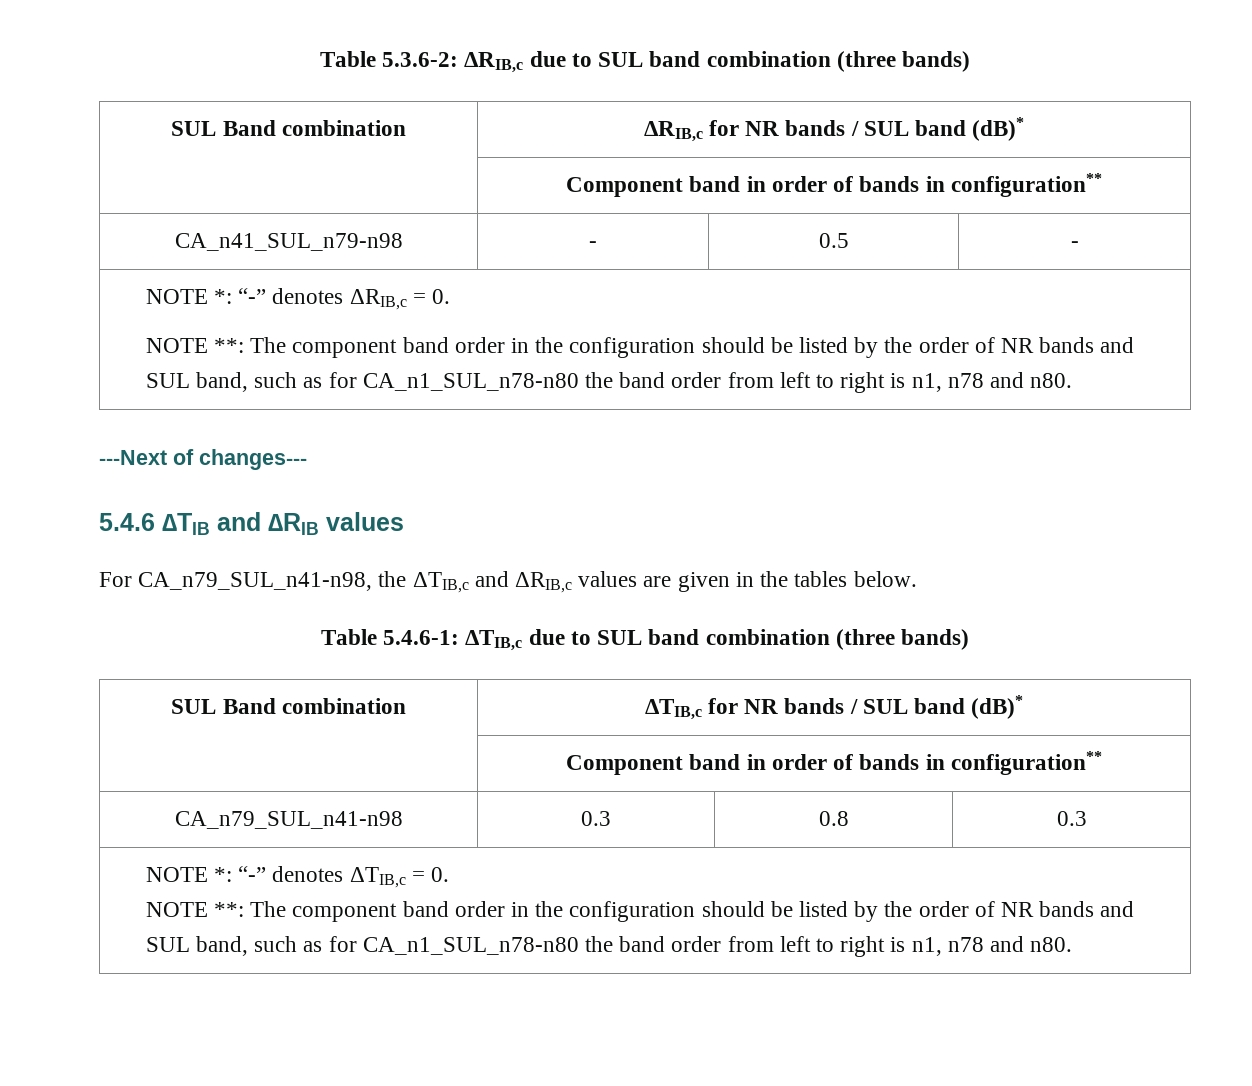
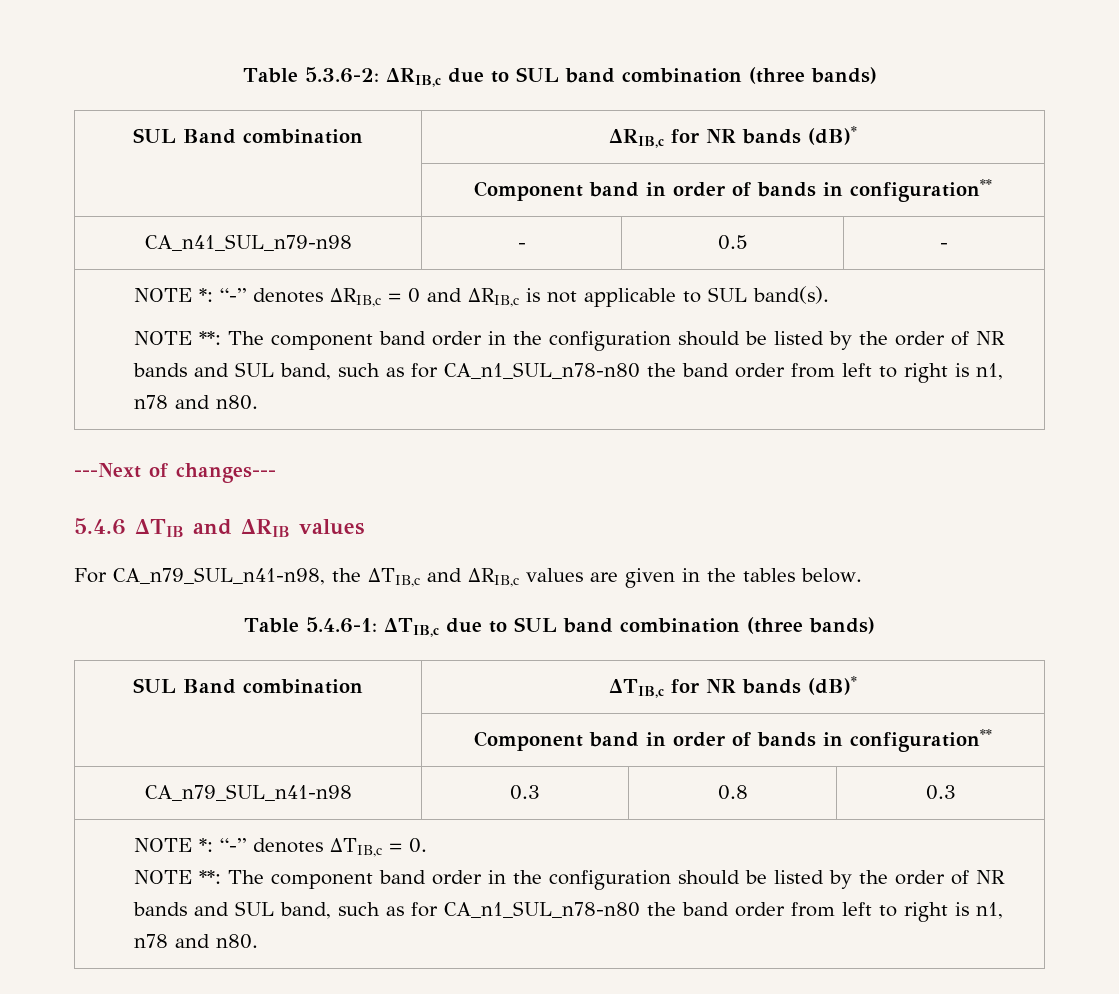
- SUL Band combination | ΔRIB,c for NR bands / SUL band (dB)*
+ SUL Band combination | ΔRIB,c for NR bands (dB)*
- NOTE *: “-” denotes ΔRIB,c = 0.
+ NOTE *: “-” denotes ΔRIB,c = 0 and ΔRIB,c is not applicable to SUL band(s).
- SUL Band combination | ΔTIB,c for NR bands / SUL band (dB)*
+ SUL Band combination | ΔTIB,c for NR bands (dB)*

